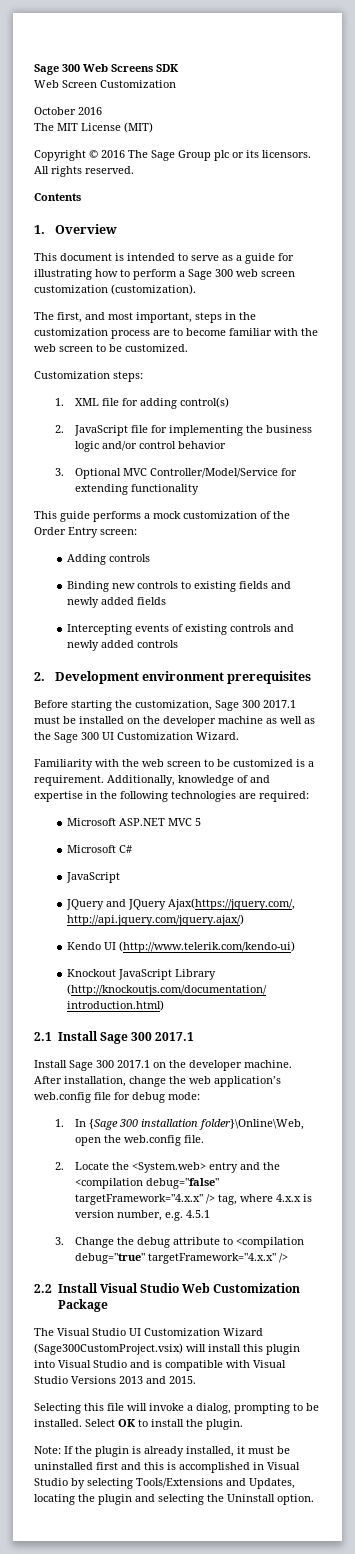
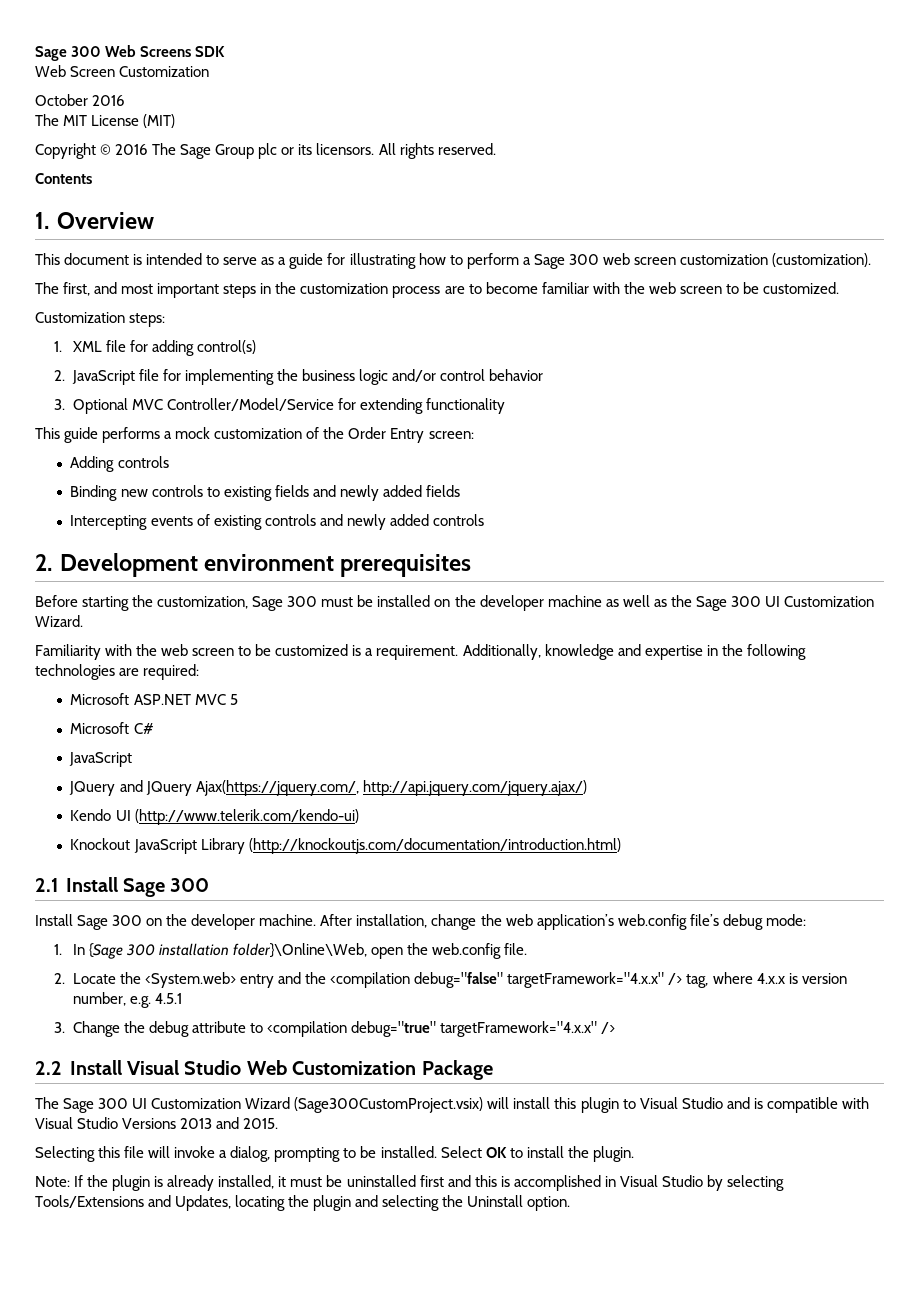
- The first, and most important, steps in the customization process are to become familiar with the web screen to be customized.
+ The first, and most important steps in the customization process are to become familiar with the web screen to be customized.
- Before starting the customization, Sage 300 2017.1 must be installed on the developer machine as well as the Sage 300 UI Customization Wizard.
+ Before starting the customization, Sage 300 must be installed on the developer machine as well as the Sage 300 UI Customization Wizard.
- Additionally, knowledge of and expertise in the following technologies are required:
+ Additionally, knowledge and expertise in the following technologies are required:
- 2.1 Install Sage 300 2017.1
- Install Sage 300 2017.1 on the developer machine.
+ 2.1 Install Sage 300
+ Install Sage 300 on the developer machine.
- After installation, change the web application’s web.config file for debug mode:
+ After installation, change the web application’s web.config file’s debug mode:
- The Visual Studio UI Customization Wizard (Sage300CustomProject.vsix) will install this plugin into Visual Studio and is compatible with Visual Studio Versions 2013 and 2015.
+ The Sage 300 UI Customization Wizard (Sage300CustomProject.vsix) will install this plugin to Visual Studio and is compatible with Visual Studio Versions 2013 and 2015.

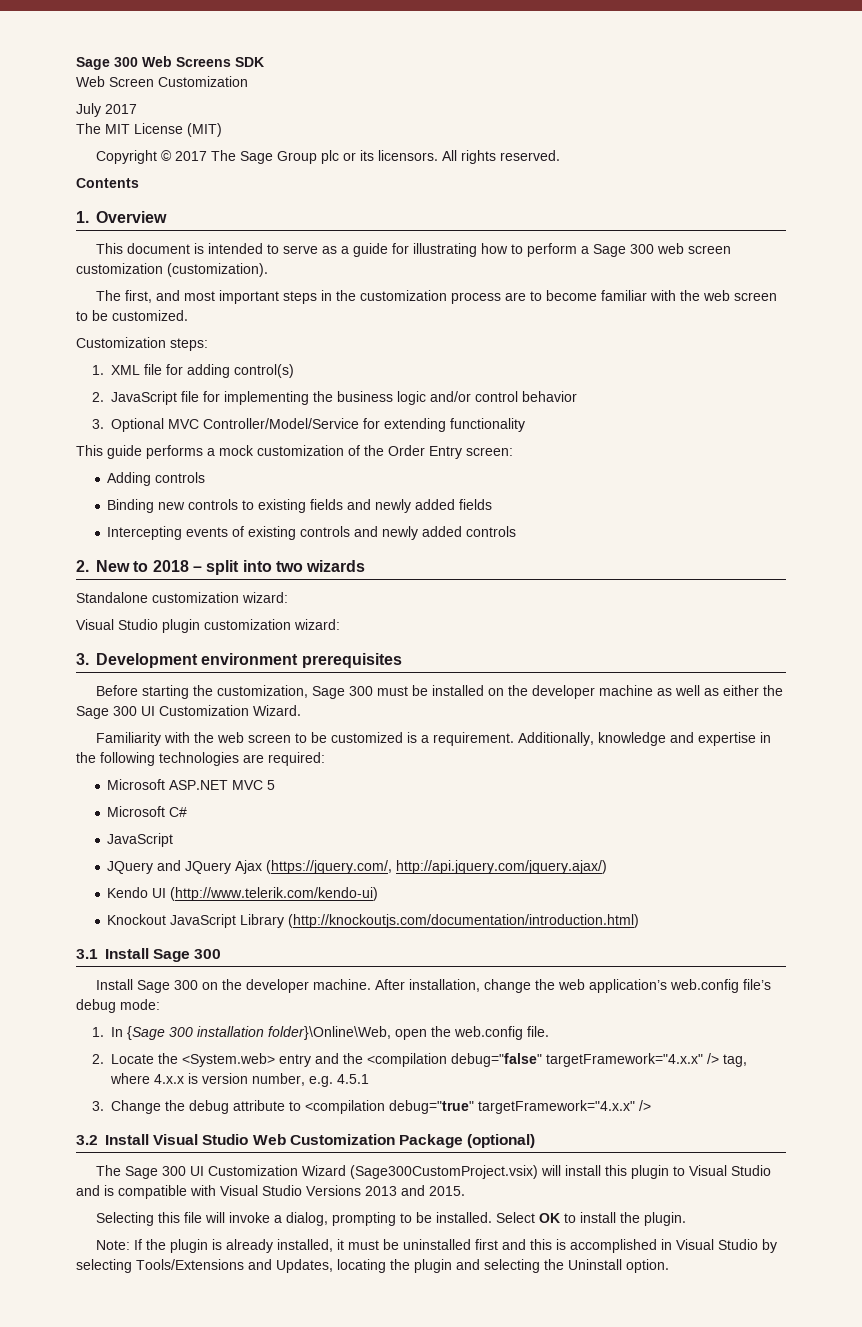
- October 2016
+ July 2017
- Copyright © 2016 The Sage Group plc or its licensors.
+ Copyright © 2017 The Sage Group plc or its licensors.
- 2. Development environment prerequisites
+ 2. New to 2018 – split into two wizards
+ Standalone customization wizard:
+ Visual Studio plugin customization wizard:
+ 3. Development environment prerequisites
- Before starting the customization, Sage 300 must be installed on the developer machine as well as the Sage 300 UI Customization Wizard.
+ Before starting the customization, Sage 300 must be installed on the developer machine as well as either the Sage 300 UI Customization Wizard.
- JQuery and JQuery Ajax(https://jquery.com/, http://api.jquery.com/jquery.ajax/)
+ JQuery and JQuery Ajax (https://jquery.com/, http://api.jquery.com/jquery.ajax/)
- 2.1 Install Sage 300
+ 3.1 Install Sage 300
- 2.2 Install Visual Studio Web Customization Package
+ 3.2 Install Visual Studio Web Customization Package (optional)

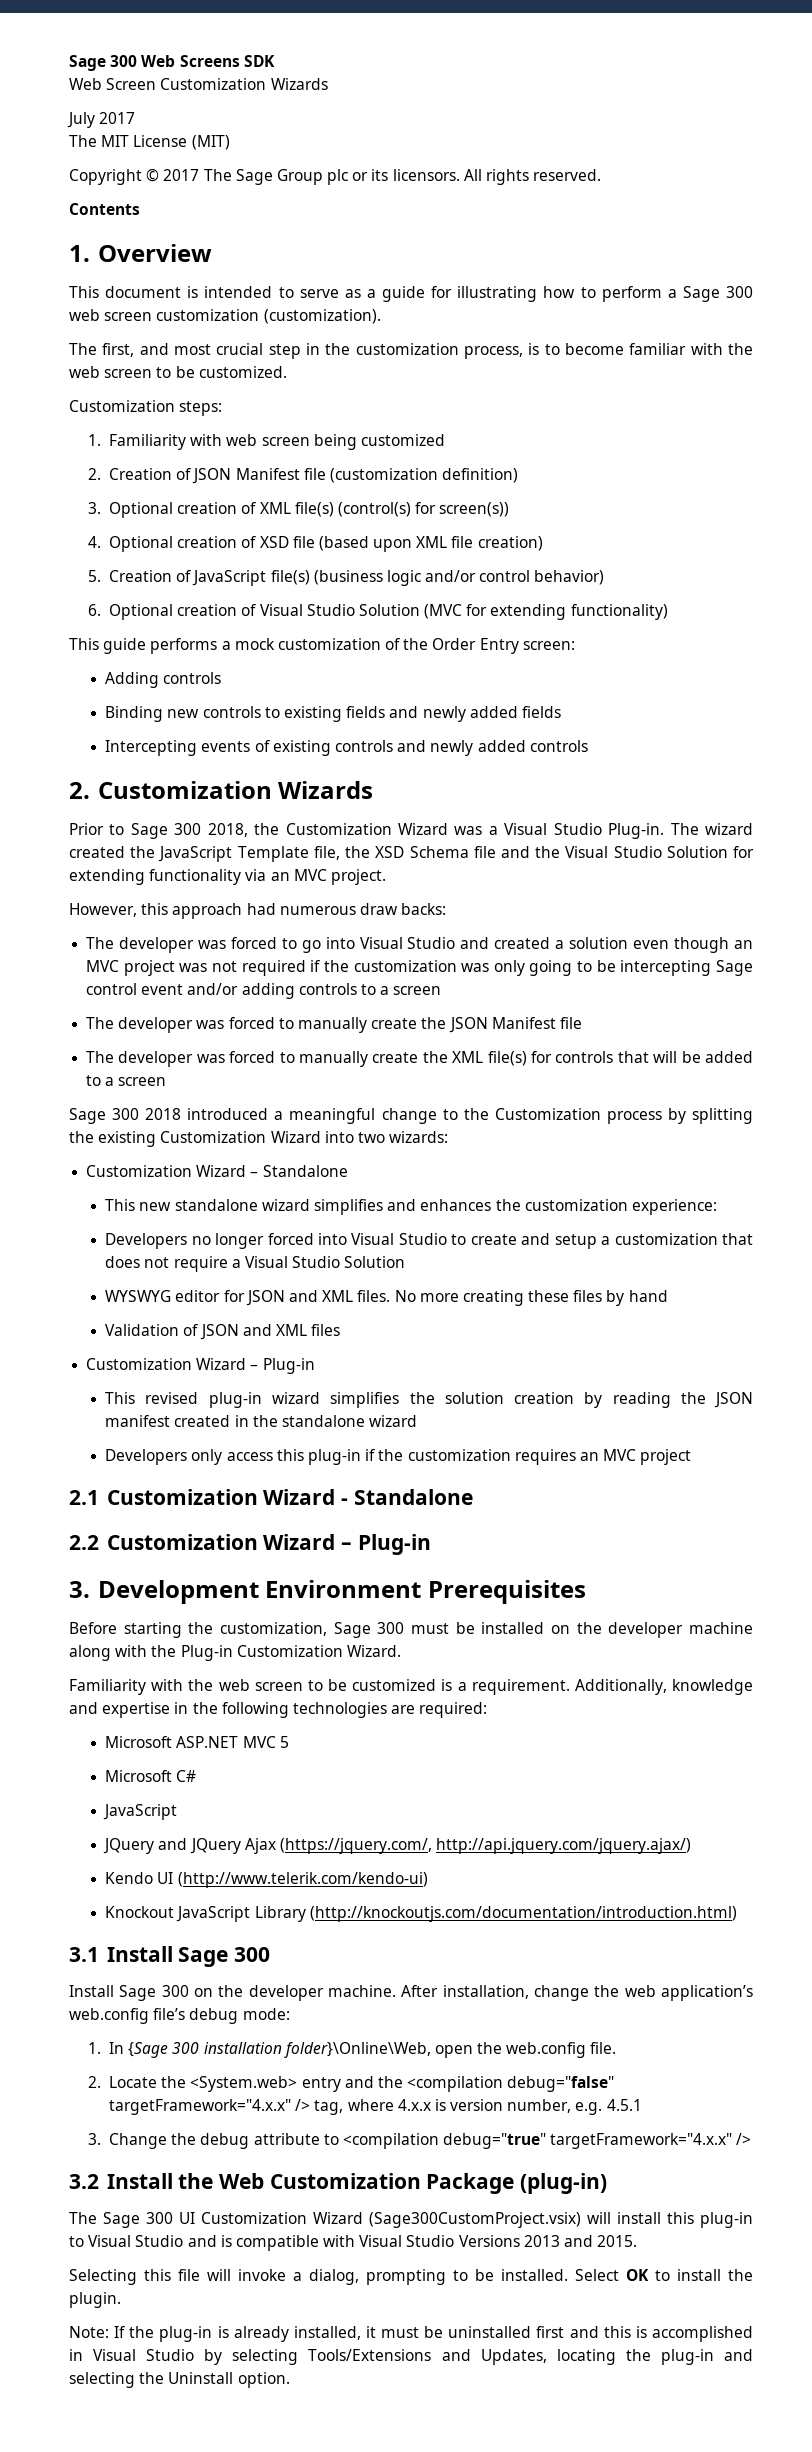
- Web Screen Customization
+ Web Screen Customization Wizards
- The first, and most important steps in the customization process are to become familiar with the web screen to be customized.
+ The first, and most crucial step in the customization process, is to become familiar with the web screen to be customized.
- 1. XML file for adding control(s)
- 2. JavaScript file for implementing the business logic and/or control behavior
- 3. Optional MVC Controller/Model/Service for extending functionality
+ 1. Familiarity with web screen being customized
+ 2. Creation of JSON Manifest file (customization definition)
+ 3. Optional creation of XML file(s) (control(s) for screen(s))
+ 4. Optional creation of XSD file (based upon XML file creation)
+ 5. Creation of JavaScript file(s) (business logic and/or control behavior)
+ 6. Optional creation of Visual Studio Solution (MVC for extending functionality)
- 2. New to 2018 – split into two wizards
- Standalone customization wizard:
- Visual Studio plugin customization wizard:
+ 2. Customization Wizards
+ Prior to Sage 300 2018, the Customization Wizard was a Visual Studio Plug-in. The wizard created the JavaScript Template file, the XSD Schema file and the Visual Studio Solution for extending functionality via an MVC project.
+ However, this approach had numerous draw backs:
+ The developer was forced to go into Visual Studio and created a solution even though an MVC project was not required if the customization was only going to be intercepting Sage control event and/or adding controls to a screen
+ The developer was forced to manually create the JSON Manifest file
+ The developer was forced to manually create the XML file(s) for controls that will be added to a screen
+ Sage 300 2018 introduced a meaningful change to the Customization process by splitting the existing Customization Wizard into two wizards:
+ Customization Wizard – Standalone
+ This new standalone wizard simplifies and enhances the customization experience:
+ Developers no longer forced into Visual Studio to create and setup a customization that does not require a Visual Studio Solution
+ WYSWYG editor for JSON and XML files. No more creating these files by hand
+ Validation of JSON and XML files
+ Customization Wizard – Plug-in
+ This revised plug-in wizard simplifies the solution creation by reading the JSON manifest created in the standalone wizard
+ Developers only access this plug-in if the customization requires an MVC project
+ 2.1 Customization Wizard - Standalone
+ 2.2 Customization Wizard – Plug-in
- 3. Development environment prerequisites
+ 3. Development Environment Prerequisites
- Before starting the customization, Sage 300 must be installed on the developer machine as well as either the Sage 300 UI Customization Wizard.
+ Before starting the customization, Sage 300 must be installed on the developer machine along with the Plug-in Customization Wizard.
- 3.2 Install Visual Studio Web Customization Package (optional)
+ 3.2 Install the Web Customization Package (plug-in)
- The Sage 300 UI Customization Wizard (Sage300CustomProject.vsix) will install this plugin to Visual Studio and is compatible with Visual Studio Versions 2013 and 2015.
+ The Sage 300 UI Customization Wizard (Sage300CustomProject.vsix) will install this plug-in to Visual Studio and is compatible with Visual Studio Versions 2013 and 2015.
- Note: If the plugin is already installed, it must be uninstalled first and this is accomplished in Visual Studio by selecting Tools/Extensions and Updates, locating the plugin and selecting the Uninstall option.
+ Note: If the plug-in is already installed, it must be uninstalled first and this is accomplished in Visual Studio by selecting Tools/Extensions and Updates, locating the plug-in and selecting the Uninstall option.

